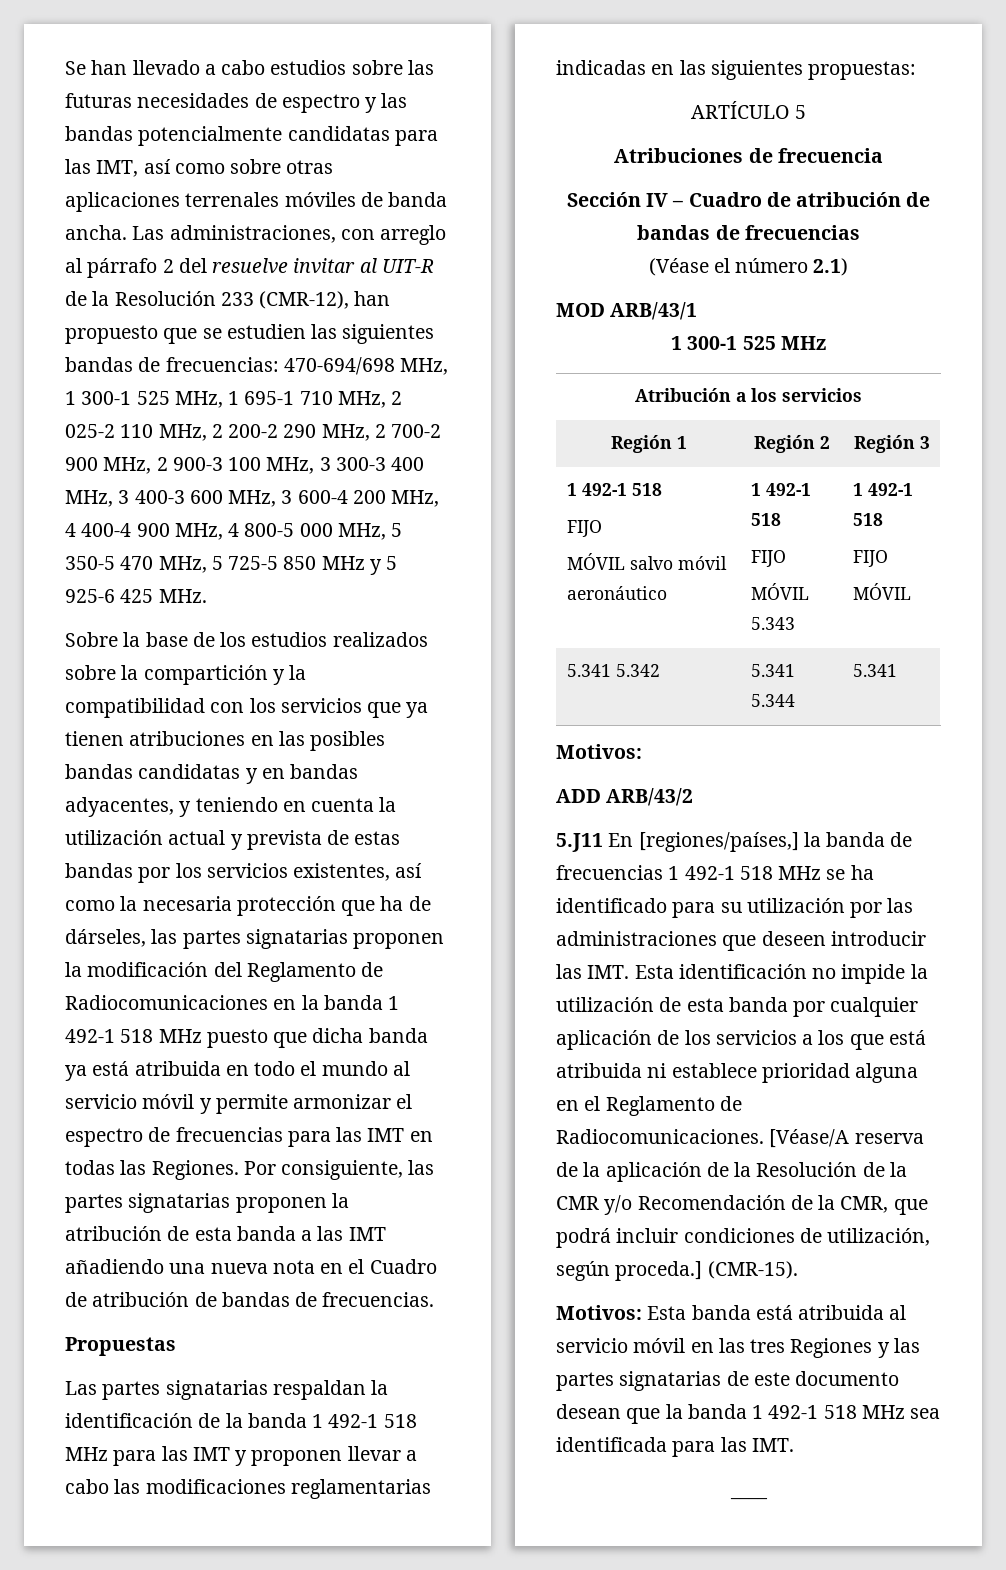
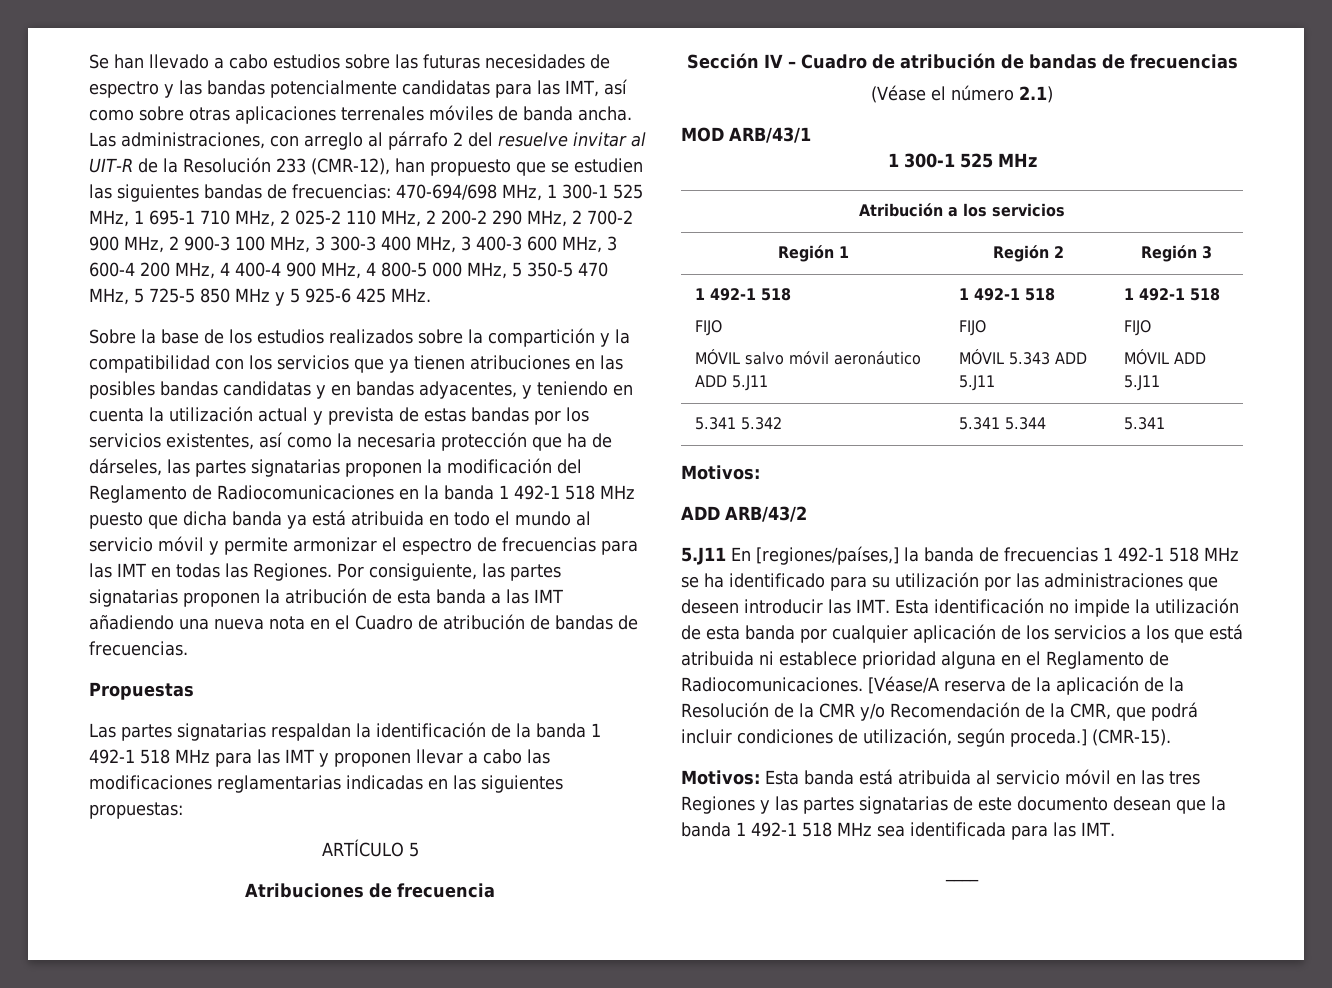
  Región 1 | Región 2 | Región 3
  1 492-1 518
  FIJO
- MÓVIL salvo móvil aeronáutico | 1 492-1 518
+ MÓVIL salvo móvil aeronáutico ADD 5.J11 | 1 492-1 518
  FIJO
- MÓVIL 5.343 | 1 492-1 518
+ MÓVIL 5.343 ADD 5.J11 | 1 492-1 518
  FIJO
- MÓVIL
+ MÓVIL ADD 5.J11

